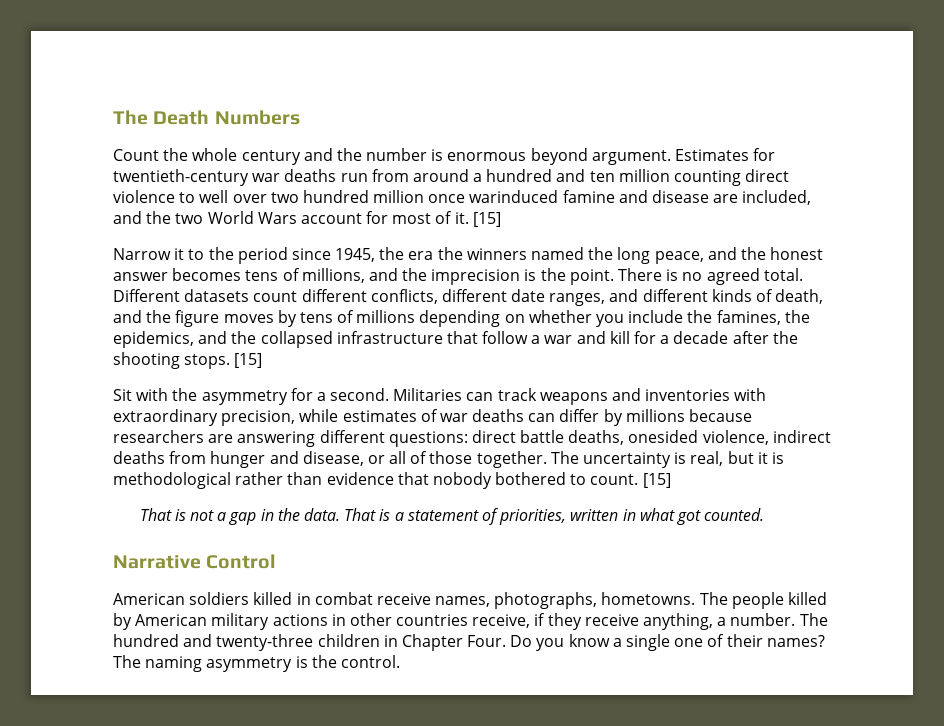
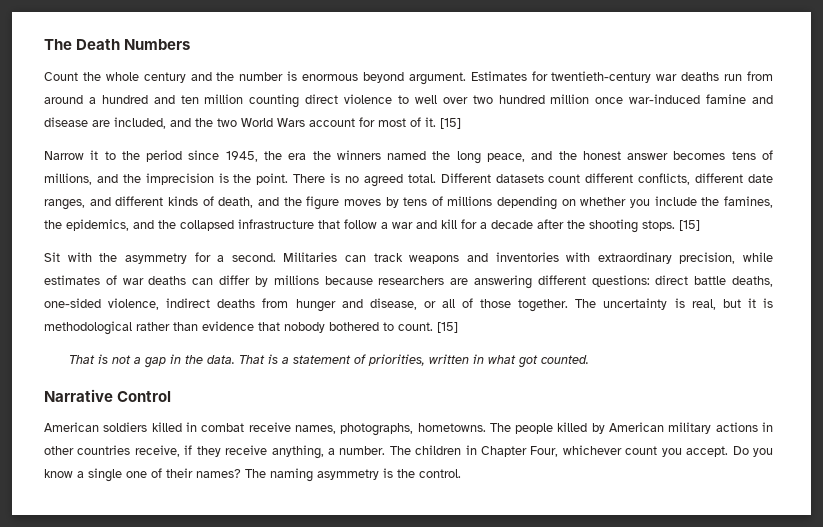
- Estimates for twentieth-century war deaths run from around a hundred and ten million counting direct violence to well over two hundred million once warinduced famine and disease are included, and the two World Wars account for most of it.
+ Estimates for twentieth-century war deaths run from around a hundred and ten million counting direct violence to well over two hundred million once war-induced famine and disease are included, and the two World Wars account for most of it.
- Militaries can track weapons and inventories with extraordinary precision, while estimates of war deaths can differ by millions because researchers are answering different questions: direct battle deaths, onesided violence, indirect deaths from hunger and disease, or all of those together.
+ Militaries can track weapons and inventories with extraordinary precision, while estimates of war deaths can differ by millions because researchers are answering different questions: direct battle deaths, one-sided violence, indirect deaths from hunger and disease, or all of those together.
- The hundred and twenty-three children in Chapter Four.
+ The children in Chapter Four, whichever count you accept.

